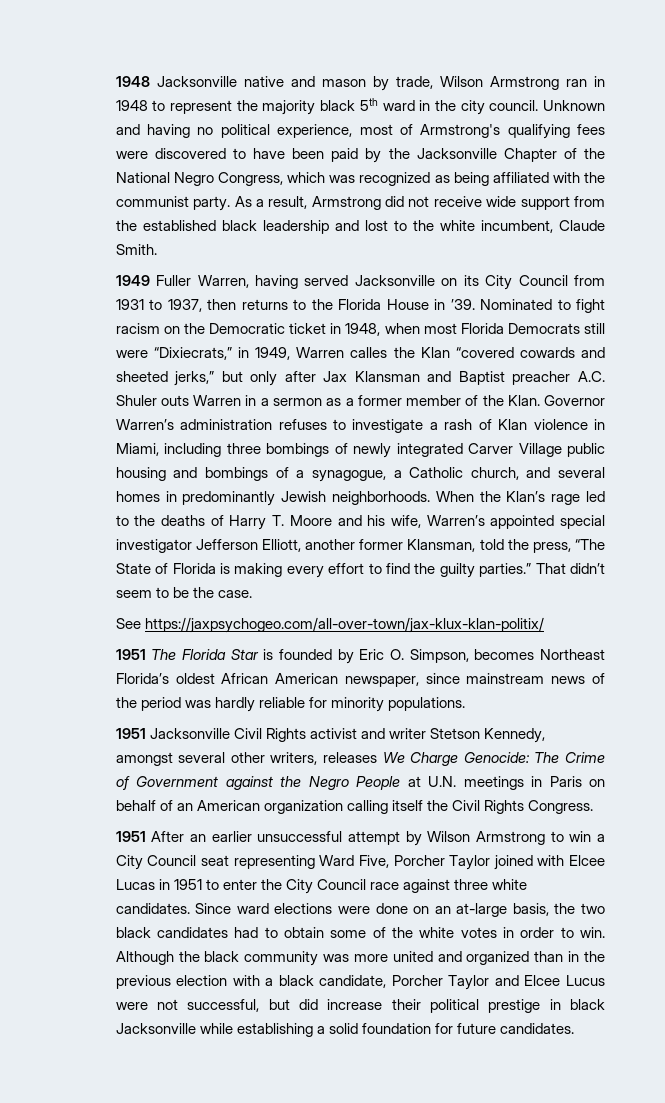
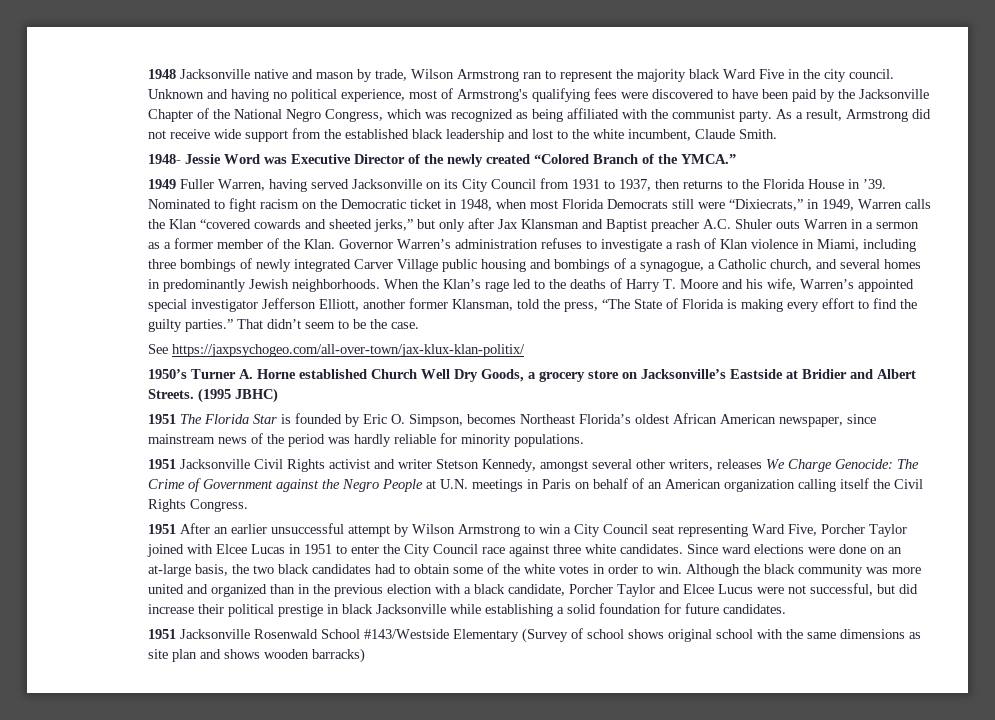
- 1948 Jacksonville native and mason by trade, Wilson Armstrong ran in 1948 to represent the majority black 5th ward in the city council.
+ 1948 Jacksonville native and mason by trade, Wilson Armstrong ran to represent the majority black Ward Five in the city council.
+ 1948- Jessie Word was Executive Director of the newly created “Colored Branch of the YMCA.”
- Nominated to fight racism on the Democratic ticket in 1948, when most Florida Democrats still were “Dixiecrats,” in 1949, Warren calles the Klan “covered cowards and sheeted jerks,” but only after Jax Klansman and Baptist preacher A.C. Shuler outs Warren in a sermon as a former member of the Klan.
+ Nominated to fight racism on the Democratic ticket in 1948, when most Florida Democrats still were “Dixiecrats,” in 1949, Warren calls the Klan “covered cowards and sheeted jerks,” but only after Jax Klansman and Baptist preacher A.C. Shuler outs Warren in a sermon as a former member of the Klan.
+ 1950’s Turner A. Horne established Church Well Dry Goods, a grocery store on Jacksonville’s Eastside at Bridier and Albert Streets. (1995 JBHC)
+ 1951 Jacksonville Rosenwald School #143/Westside Elementary (Survey of school shows original school with the same dimensions as site plan and shows wooden barracks)

